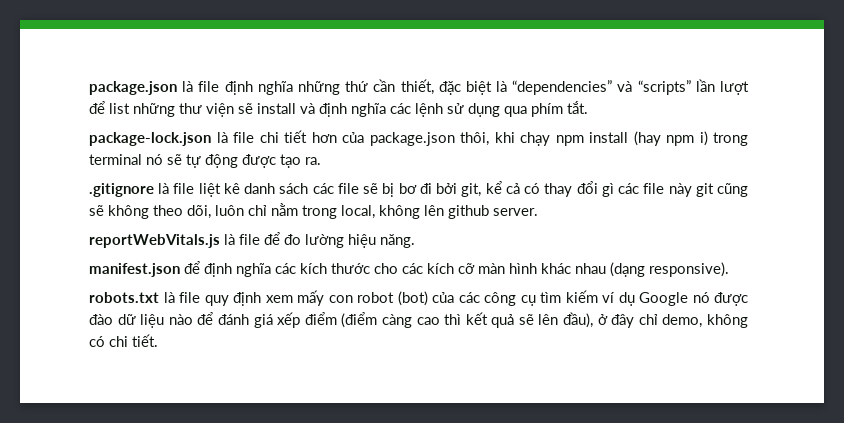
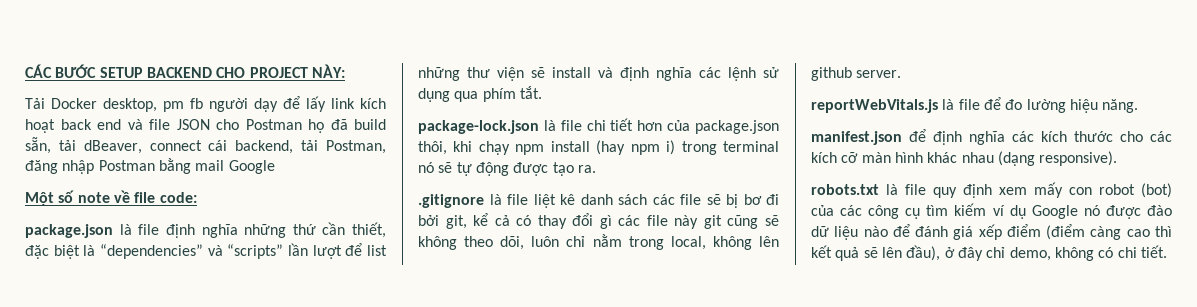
+ CÁC BƯỚC SETUP BACKEND CHO PROJECT NÀY:
+ Tải Docker desktop, pm fb người dạy để lấy link kích hoạt back end và file JSON cho Postman họ đã build sẵn, tải dBeaver, connect cái backend, tải Postman, đăng nhập Postman bằng mail Google
+ Một số note về file code:

